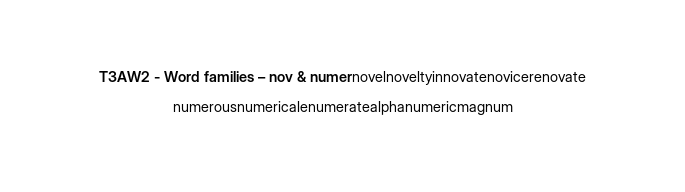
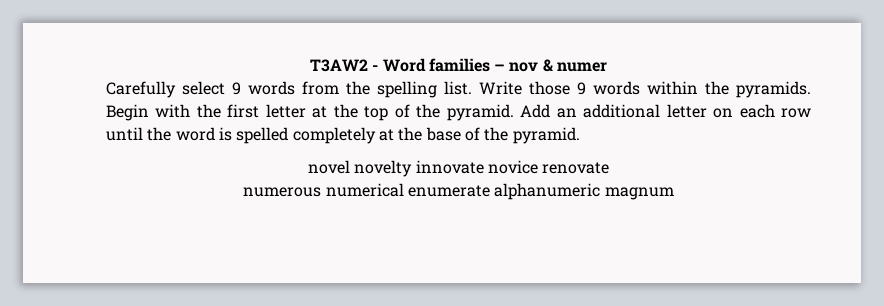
- T3AW2 - Word families – nov & numernovelnoveltyinnovatenovicerenovate
- numerousnumericalenumeratealphanumericmagnum
+ T3AW2 - Word families – nov & numer
+ Carefully select 9 words from the spelling list. Write those 9 words within the pyramids. Begin with the first letter at the top of the pyramid. Add an additional letter on each row until the word is spelled completely at the base of the pyramid.
+ novel novelty innovate novice renovate
+ numerous numerical enumerate alphanumeric magnum

